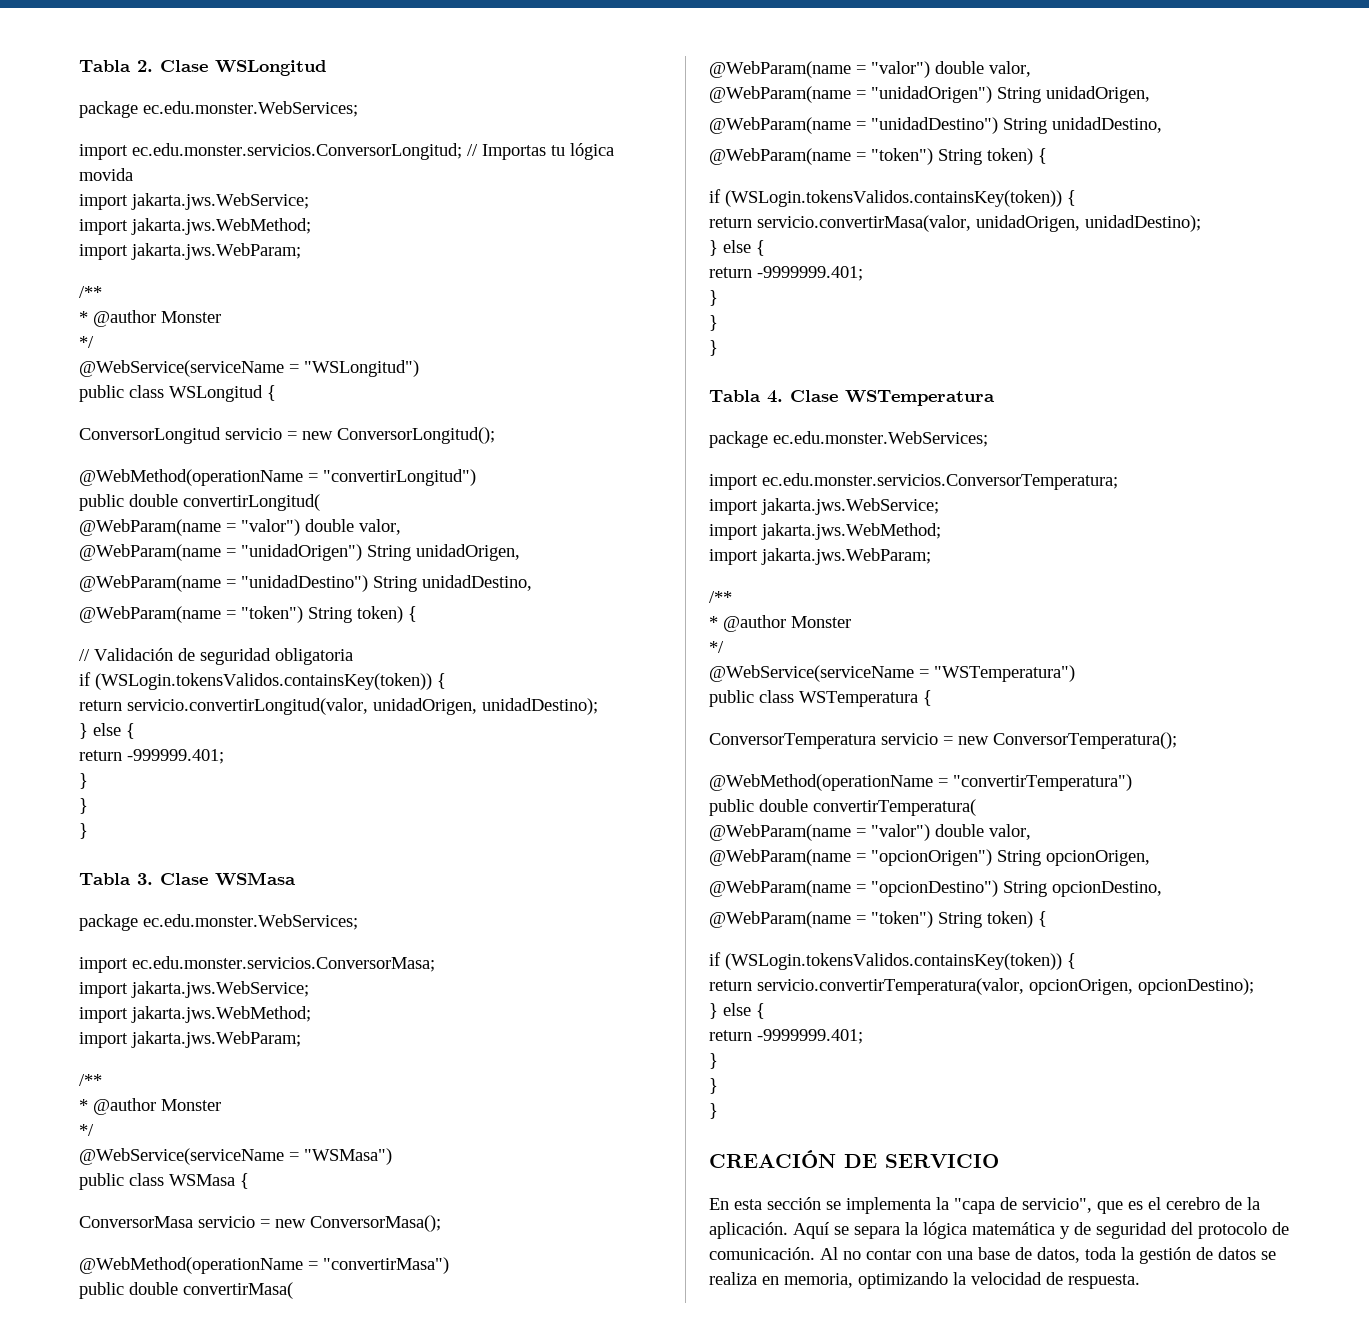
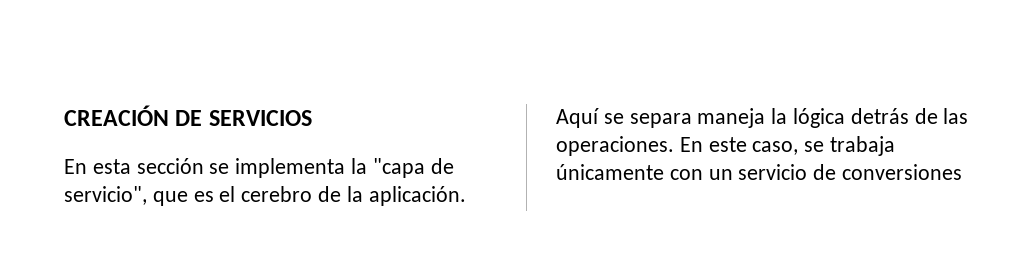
- Tabla 2. Clase WSLongitud
- package ec.edu.monster.WebServices;
- import ec.edu.monster.servicios.ConversorLongitud; // Importas tu lógica movida
- import jakarta.jws.WebService;
- import jakarta.jws.WebMethod;
- import jakarta.jws.WebParam;
- /**
- * @author Monster
- */
- @WebService(serviceName = "WSLongitud")
- public class WSLongitud {
- ConversorLongitud servicio = new ConversorLongitud();
- @WebMethod(operationName = "convertirLongitud")
- public double convertirLongitud(
- @WebParam(name = "valor") double valor,
- @WebParam(name = "unidadOrigen") String unidadOrigen,
- @WebParam(name = "unidadDestino") String unidadDestino,
- @WebParam(name = "token") String token) {
- // Validación de seguridad obligatoria
- if (WSLogin.tokensValidos.containsKey(token)) {
- return servicio.convertirLongitud(valor, unidadOrigen, unidadDestino);
- } else {
- return -999999.401;
- }
- }
- }
- Tabla 3. Clase WSMasa
- package ec.edu.monster.WebServices;
- import ec.edu.monster.servicios.ConversorMasa;
- import jakarta.jws.WebService;
- import jakarta.jws.WebMethod;
- import jakarta.jws.WebParam;
- /**
- * @author Monster
- */
- @WebService(serviceName = "WSMasa")
- public class WSMasa {
- ConversorMasa servicio = new ConversorMasa();
- @WebMethod(operationName = "convertirMasa")
- public double convertirMasa(
- @WebParam(name = "valor") double valor,
- @WebParam(name = "unidadOrigen") String unidadOrigen,
- @WebParam(name = "unidadDestino") String unidadDestino,
- @WebParam(name = "token") String token) {
- if (WSLogin.tokensValidos.containsKey(token)) {
- return servicio.convertirMasa(valor, unidadOrigen, unidadDestino);
- } else {
- return -9999999.401;
- }
- }
- }
- Tabla 4. Clase WSTemperatura
- package ec.edu.monster.WebServices;
- import ec.edu.monster.servicios.ConversorTemperatura;
- import jakarta.jws.WebService;
- import jakarta.jws.WebMethod;
- import jakarta.jws.WebParam;
- /**
- * @author Monster
- */
- @WebService(serviceName = "WSTemperatura")
- public class WSTemperatura {
- ConversorTemperatura servicio = new ConversorTemperatura();
- @WebMethod(operationName = "convertirTemperatura")
- public double convertirTemperatura(
- @WebParam(name = "valor") double valor,
- @WebParam(name = "opcionOrigen") String opcionOrigen,
- @WebParam(name = "opcionDestino") String opcionDestino,
- @WebParam(name = "token") String token) {
- if (WSLogin.tokensValidos.containsKey(token)) {
- return servicio.convertirTemperatura(valor, opcionOrigen, opcionDestino);
- } else {
- return -9999999.401;
- }
- }
- }
- CREACIÓN DE SERVICIO
+ CREACIÓN DE SERVICIOS
- Aquí se separa la lógica matemática y de seguridad del protocolo de comunicación. Al no contar con una base de datos, toda la gestión de datos se realiza en memoria, optimizando la velocidad de respuesta.
+ Aquí se separa maneja la lógica detrás de las operaciones. En este caso, se trabaja únicamente con un servicio de conversiones

